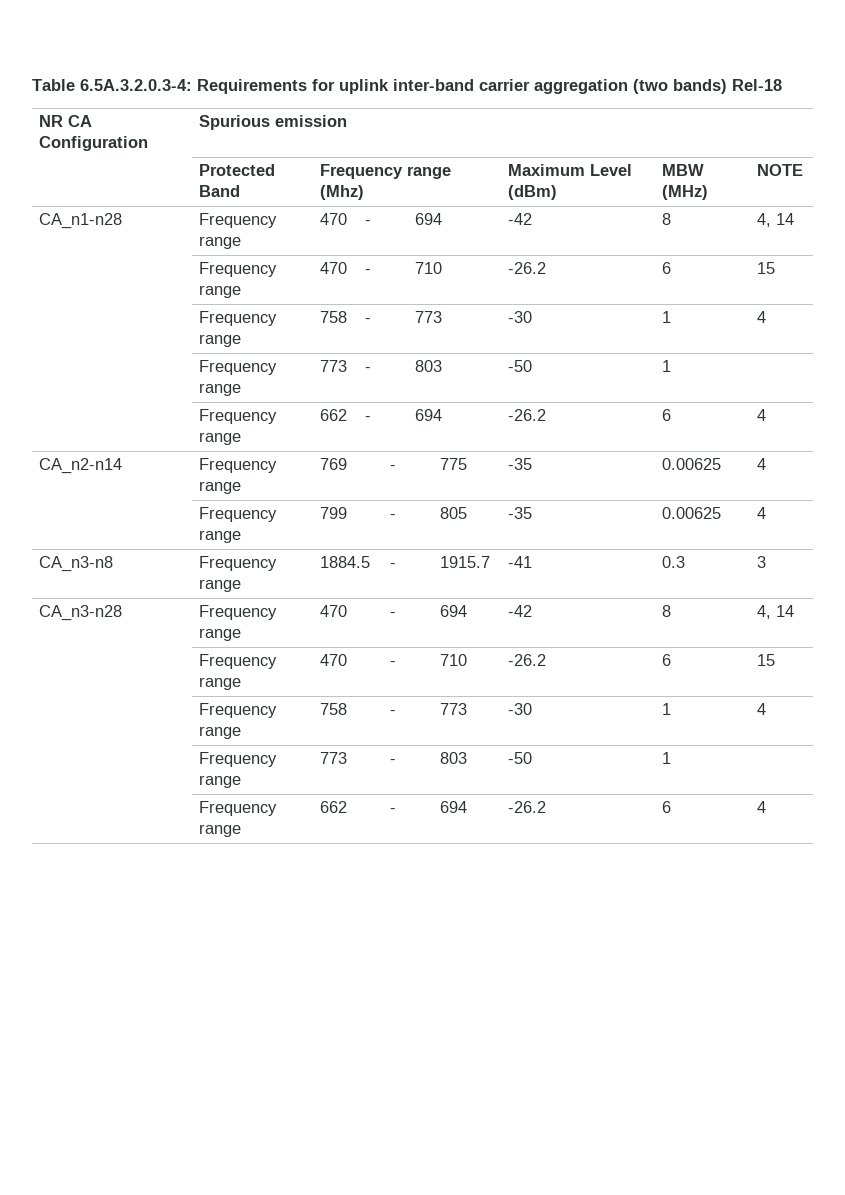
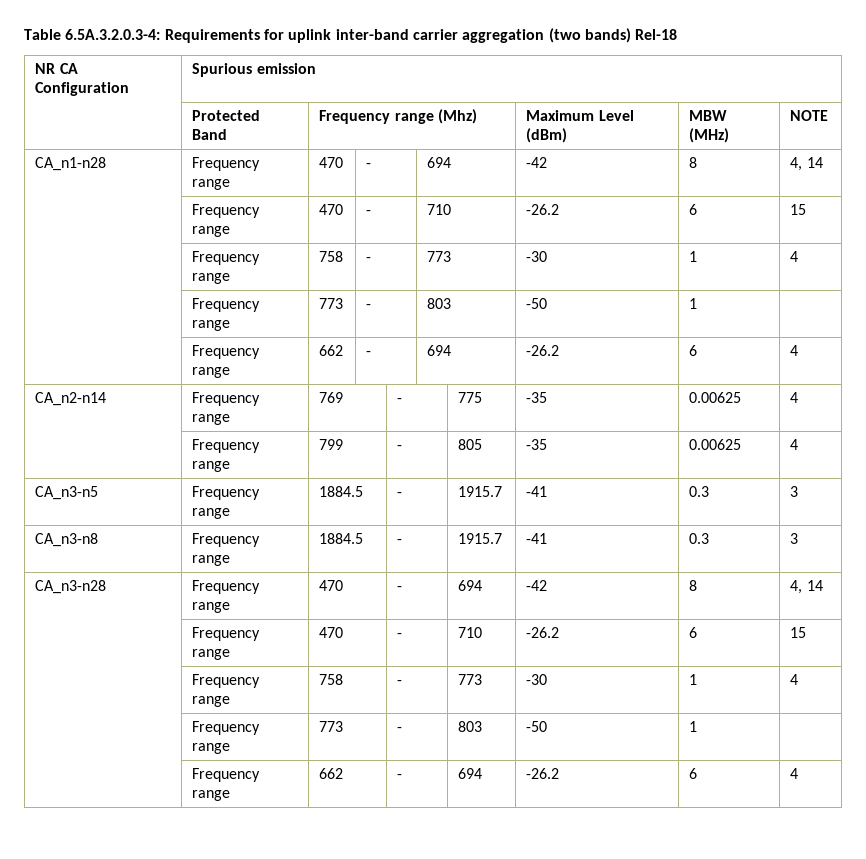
+ CA_n3-n5 | Frequency range | 1884.5 | - | 1915.7 | -41 | 0.3 | 3

